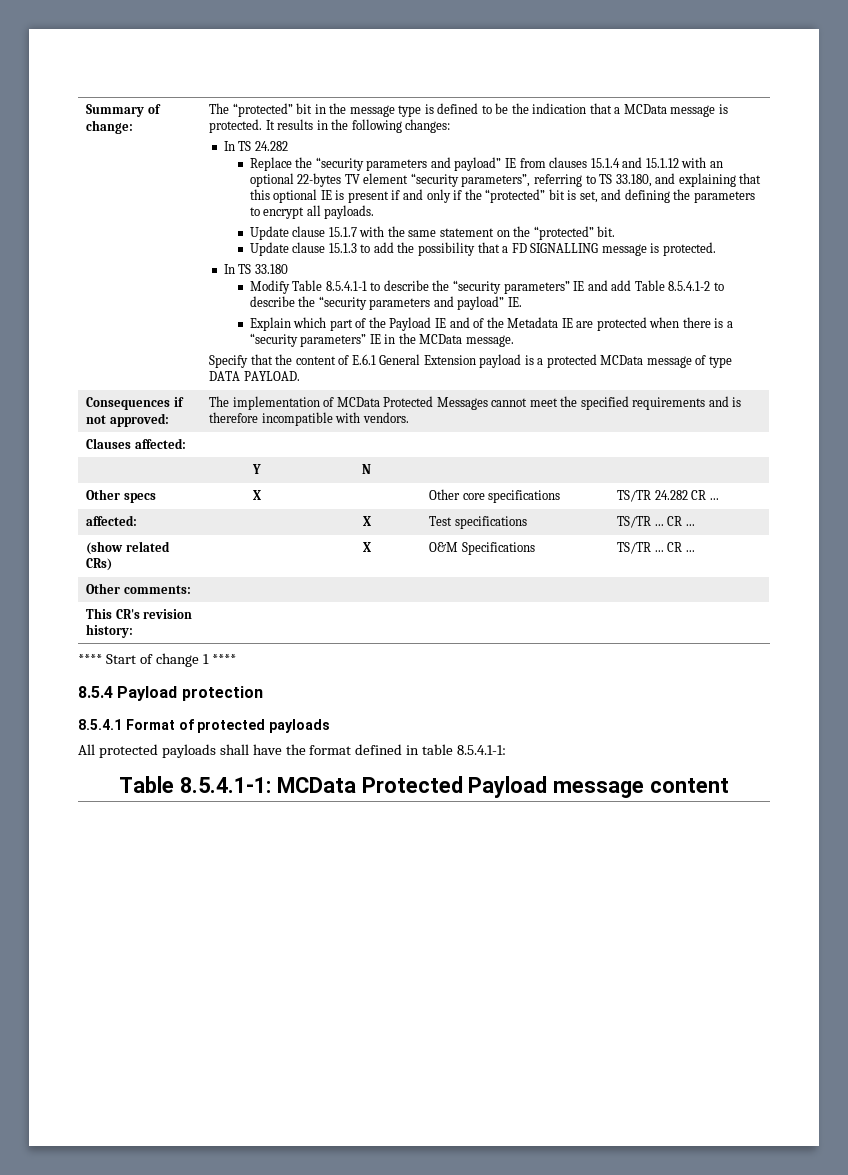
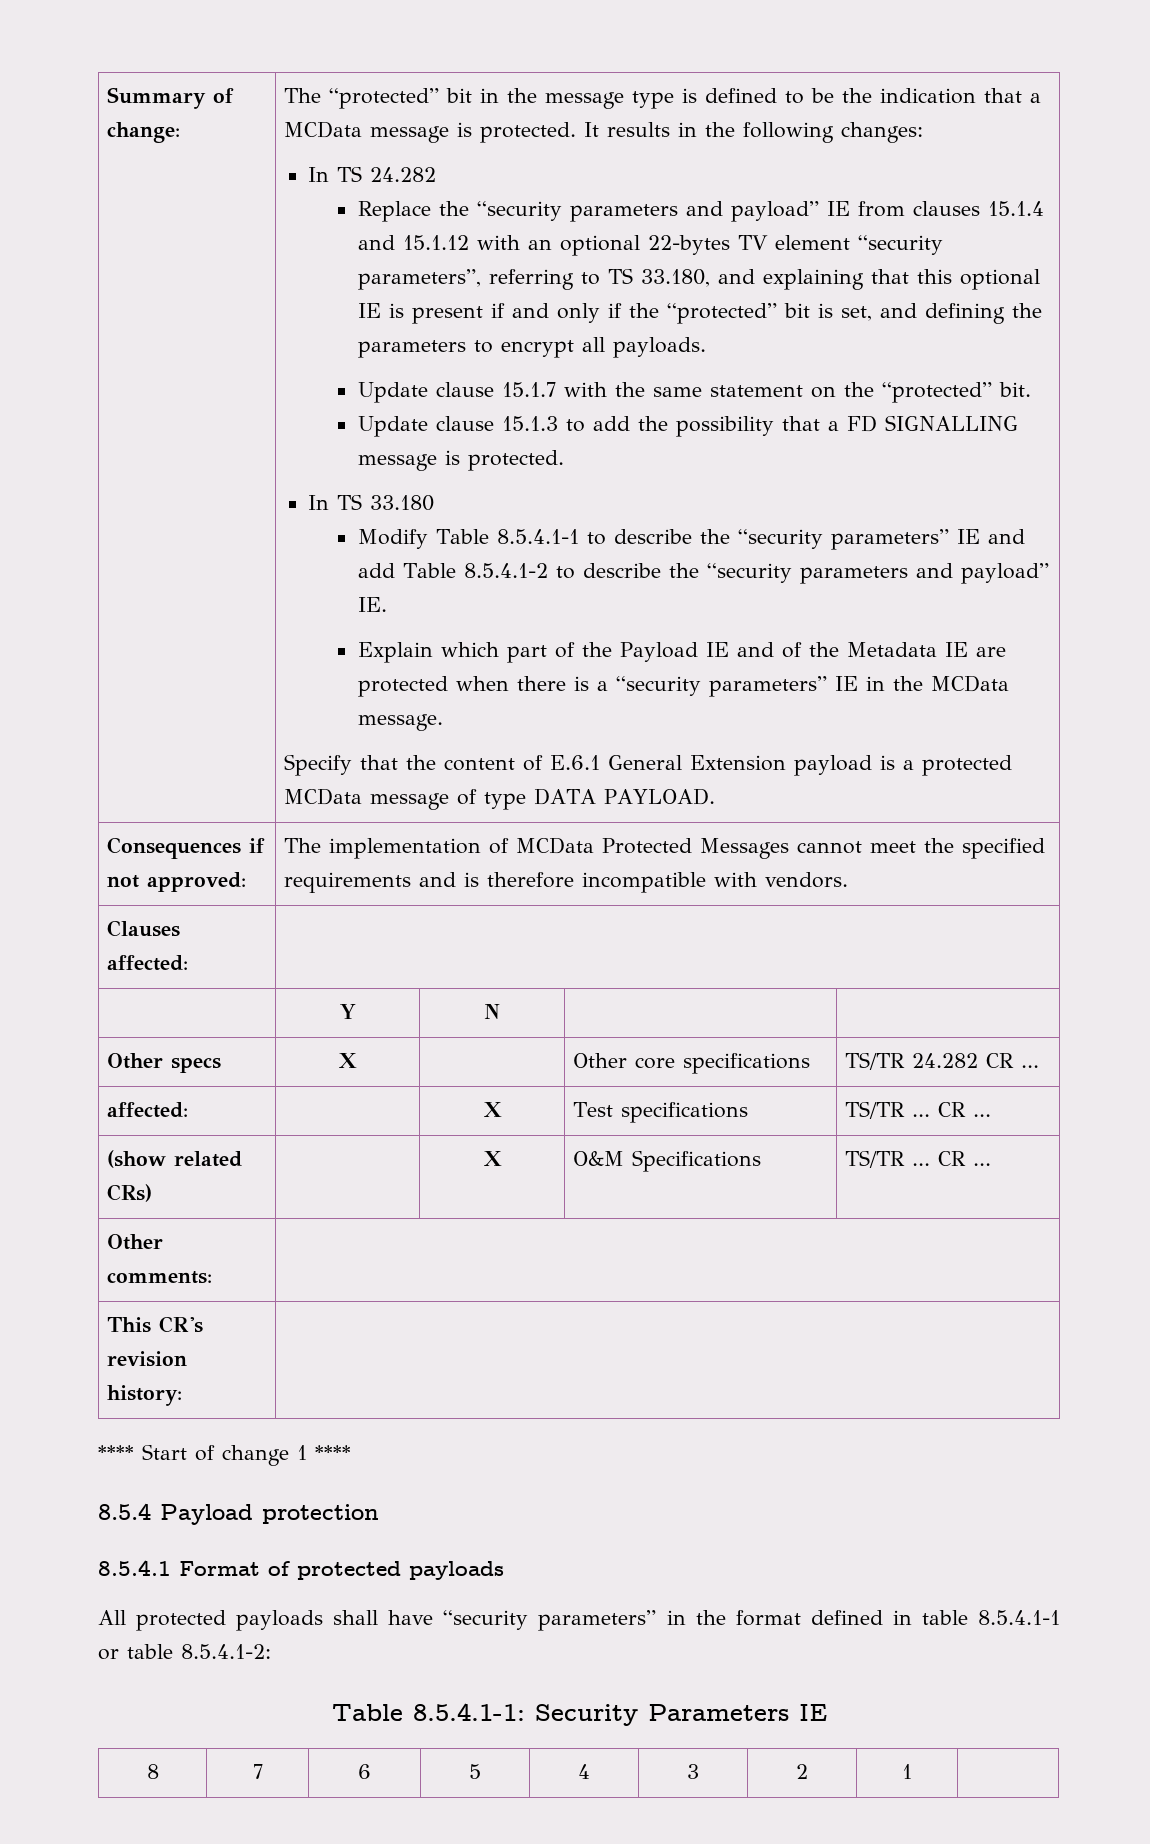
- All protected payloads shall have the format defined in table 8.5.4.1-1:
- Table 8.5.4.1-1: MCData Protected Payload message content
+ All protected payloads shall have “security parameters” in the format defined in table 8.5.4.1-1 or table 8.5.4.1-2:
+ Table 8.5.4.1-1: Security Parameters IE
+ 8 | 7 | 6 | 5 | 4 | 3 | 2 | 1 |

